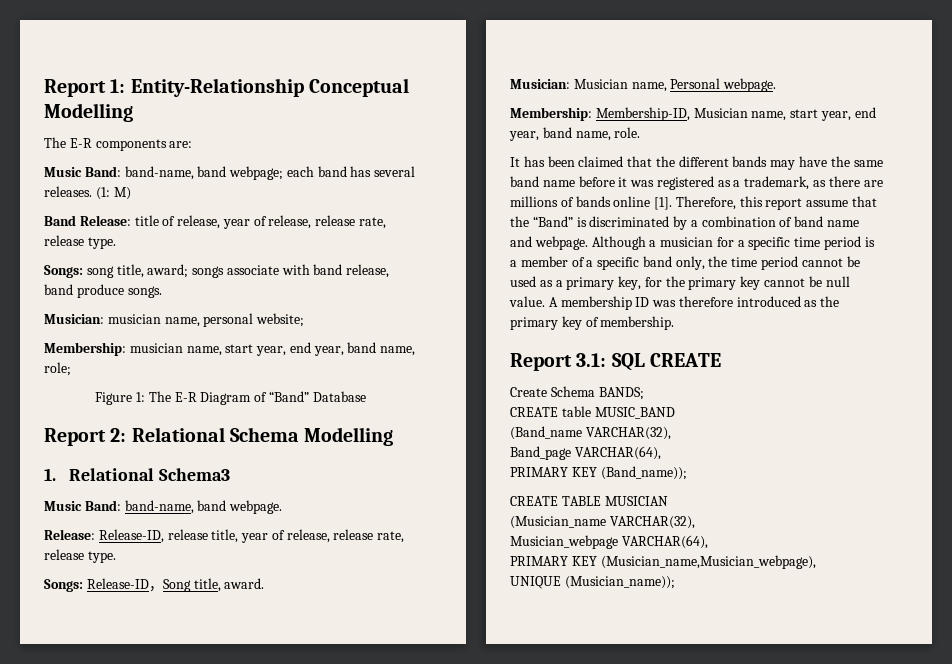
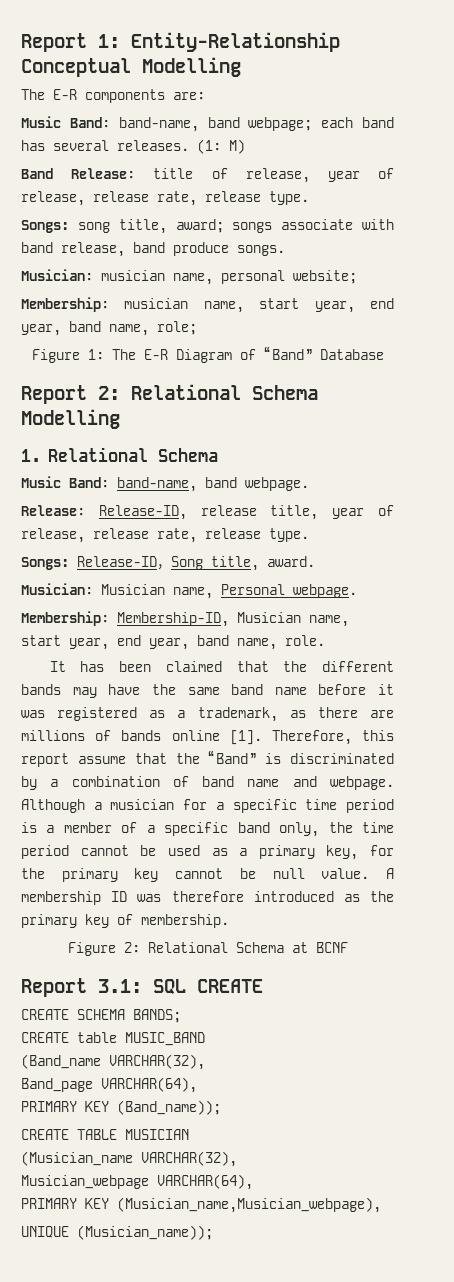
- 1. Relational Schema3
+ 1. Relational Schema
+ Figure 2: Relational Schema at BCNF
- Create Schema BANDS;
+ CREATE SCHEMA BANDS;

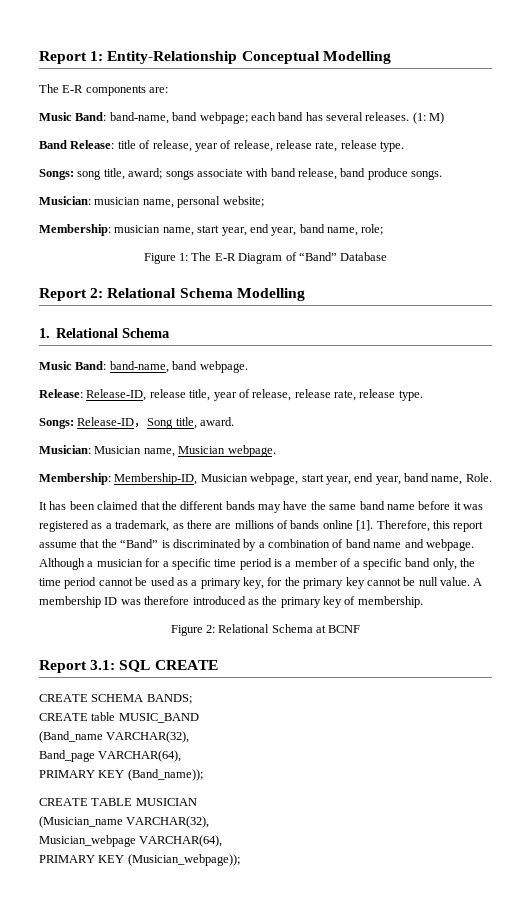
- Musician: Musician name, Personal webpage.
+ Musician: Musician name, Musician webpage.
- Membership: Membership-ID, Musician name, start year, end year, band name, role.
+ Membership: Membership-ID, Musician webpage, start year, end year, band name, Role.
- PRIMARY KEY (Musician_name,Musician_webpage),
- UNIQUE (Musician_name));
+ PRIMARY KEY (Musician_webpage));

